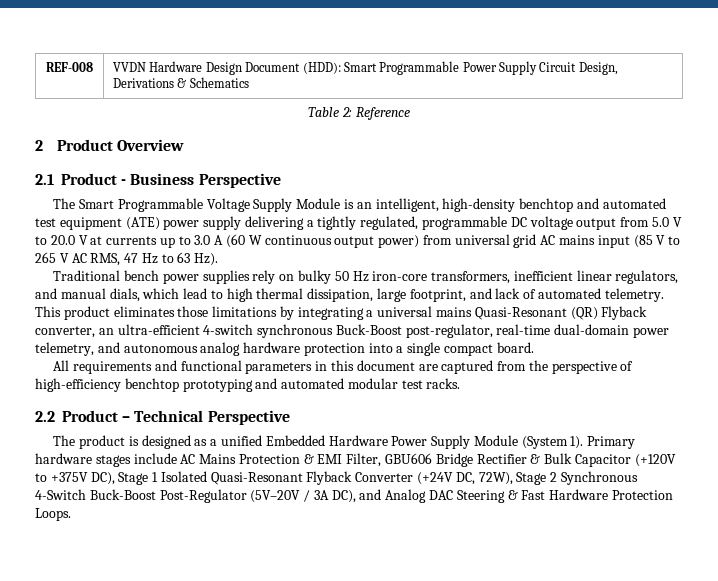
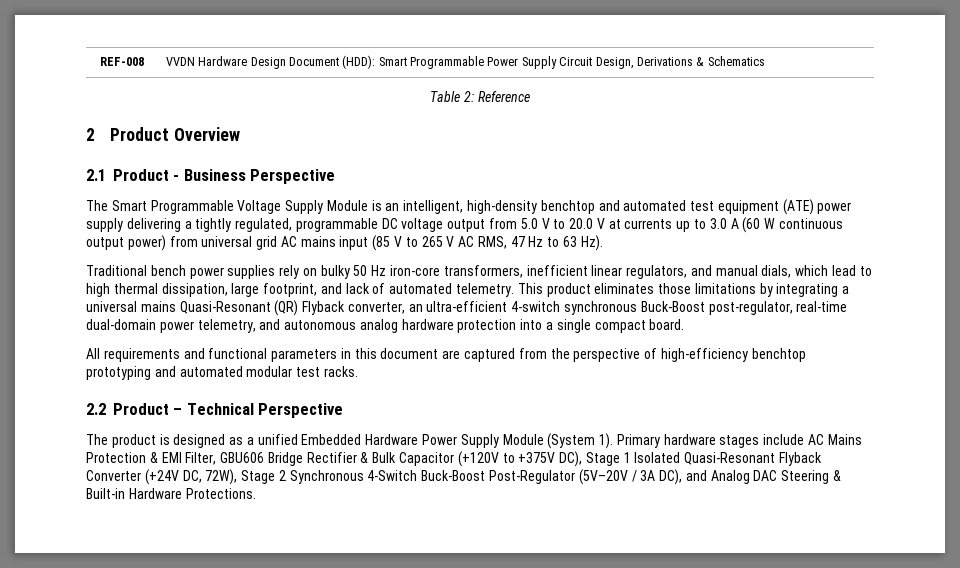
- Primary hardware stages include AC Mains Protection & EMI Filter, GBU606 Bridge Rectifier & Bulk Capacitor (+120V to +375V DC), Stage 1 Isolated Quasi-Resonant Flyback Converter (+24V DC, 72W), Stage 2 Synchronous 4-Switch Buck-Boost Post-Regulator (5V–20V / 3A DC), and Analog DAC Steering & Fast Hardware Protection Loops.
+ Primary hardware stages include AC Mains Protection & EMI Filter, GBU606 Bridge Rectifier & Bulk Capacitor (+120V to +375V DC), Stage 1 Isolated Quasi-Resonant Flyback Converter (+24V DC, 72W), Stage 2 Synchronous 4-Switch Buck-Boost Post-Regulator (5V–20V / 3A DC), and Analog DAC Steering & Built-in Hardware Protections.

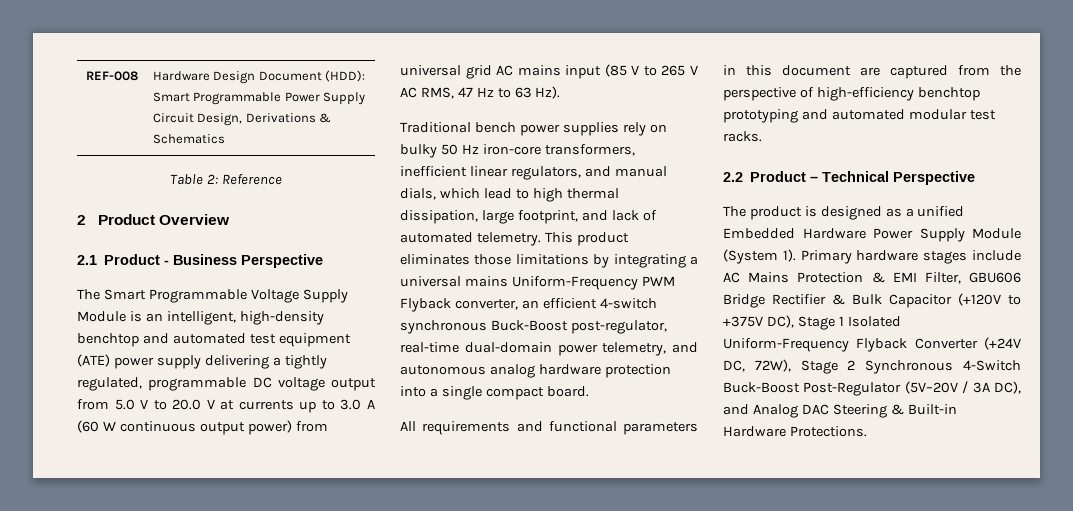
- REF-008 | VVDN Hardware Design Document (HDD): Smart Programmable Power Supply Circuit Design, Derivations & Schematics
+ REF-008 | Hardware Design Document (HDD): Smart Programmable Power Supply Circuit Design, Derivations & Schematics
- This product eliminates those limitations by integrating a universal mains Quasi-Resonant (QR) Flyback converter, an ultra-efficient 4-switch synchronous Buck-Boost post-regulator, real-time dual-domain power telemetry, and autonomous analog hardware protection into a single compact board.
+ This product eliminates those limitations by integrating a universal mains Uniform-Frequency PWM Flyback converter, an efficient 4-switch synchronous Buck-Boost post-regulator, real-time dual-domain power telemetry, and autonomous analog hardware protection into a single compact board.
- Primary hardware stages include AC Mains Protection & EMI Filter, GBU606 Bridge Rectifier & Bulk Capacitor (+120V to +375V DC), Stage 1 Isolated Quasi-Resonant Flyback Converter (+24V DC, 72W), Stage 2 Synchronous 4-Switch Buck-Boost Post-Regulator (5V–20V / 3A DC), and Analog DAC Steering & Built-in Hardware Protections.
+ Primary hardware stages include AC Mains Protection & EMI Filter, GBU606 Bridge Rectifier & Bulk Capacitor (+120V to +375V DC), Stage 1 Isolated Uniform-Frequency Flyback Converter (+24V DC, 72W), Stage 2 Synchronous 4-Switch Buck-Boost Post-Regulator (5V–20V / 3A DC), and Analog DAC Steering & Built-in Hardware Protections.

